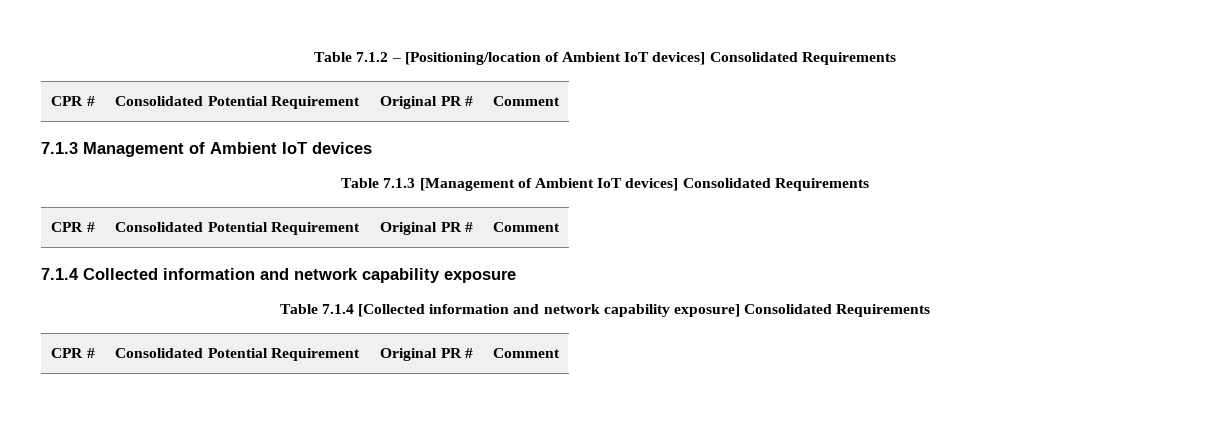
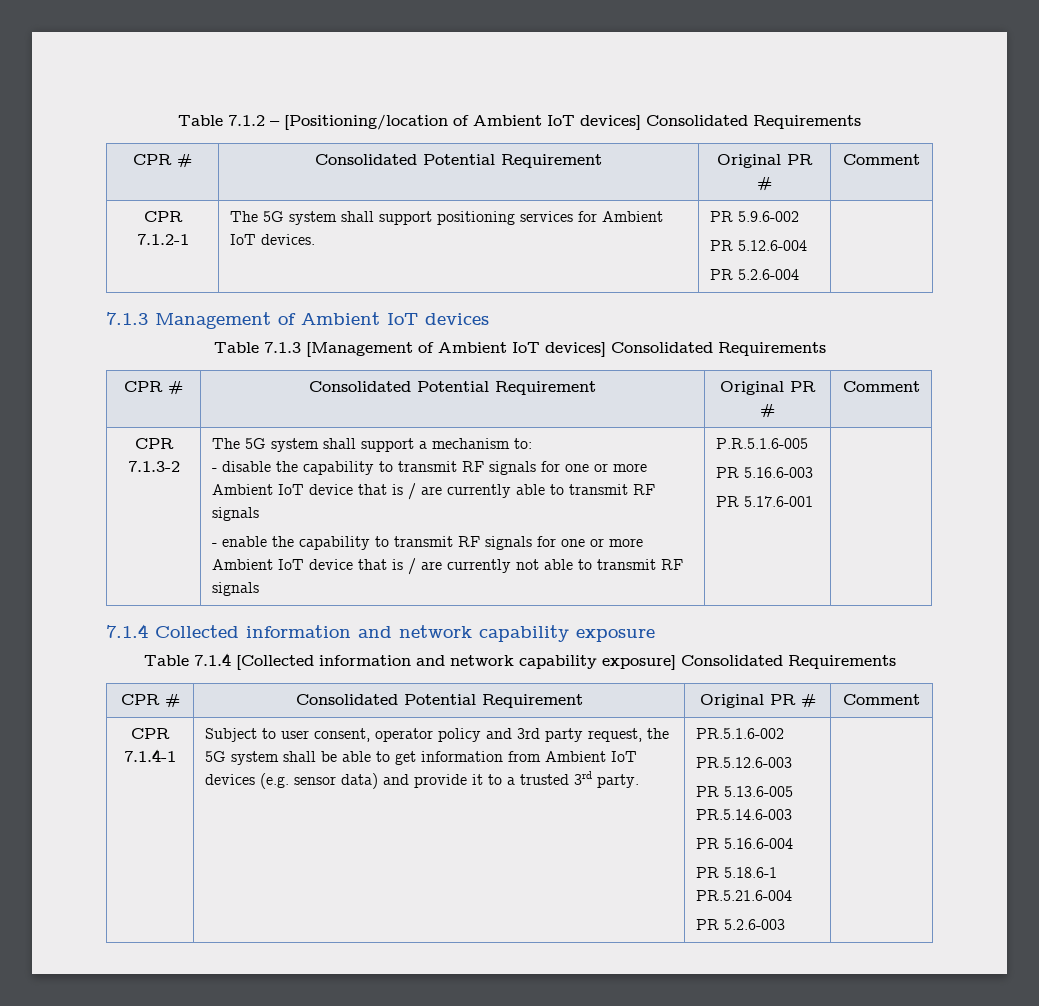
+ CPR 7.1.2-1 | The 5G system shall support positioning services for Ambient IoT devices. | PR 5.9.6-002
+ PR 5.12.6-004
+ PR 5.2.6-004 |
+ CPR 7.1.3-2 | The 5G system shall support a mechanism to:
+ - disable the capability to transmit RF signals for one or more Ambient IoT device that is / are currently able to transmit RF signals
+ - enable the capability to transmit RF signals for one or more Ambient IoT device that is / are currently not able to transmit RF signals | P.R.5.1.6-005
+ PR 5.16.6-003
+ PR 5.17.6-001
+ CPR 7.1.4-1 | Subject to user consent, operator policy and 3rd party request, the 5G system shall be able to get information from Ambient IoT devices (e.g. sensor data) and provide it to a trusted 3rd party. | PR.5.1.6-002
+ PR.5.12.6-003
+ PR 5.13.6-005 PR.5.14.6-003
+ PR 5.16.6-004
+ PR 5.18.6-1 PR.5.21.6-004
+ PR 5.2.6-003

